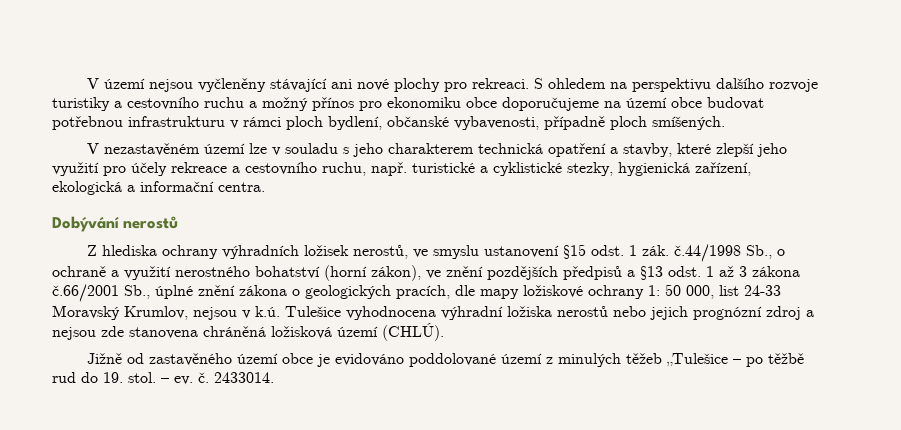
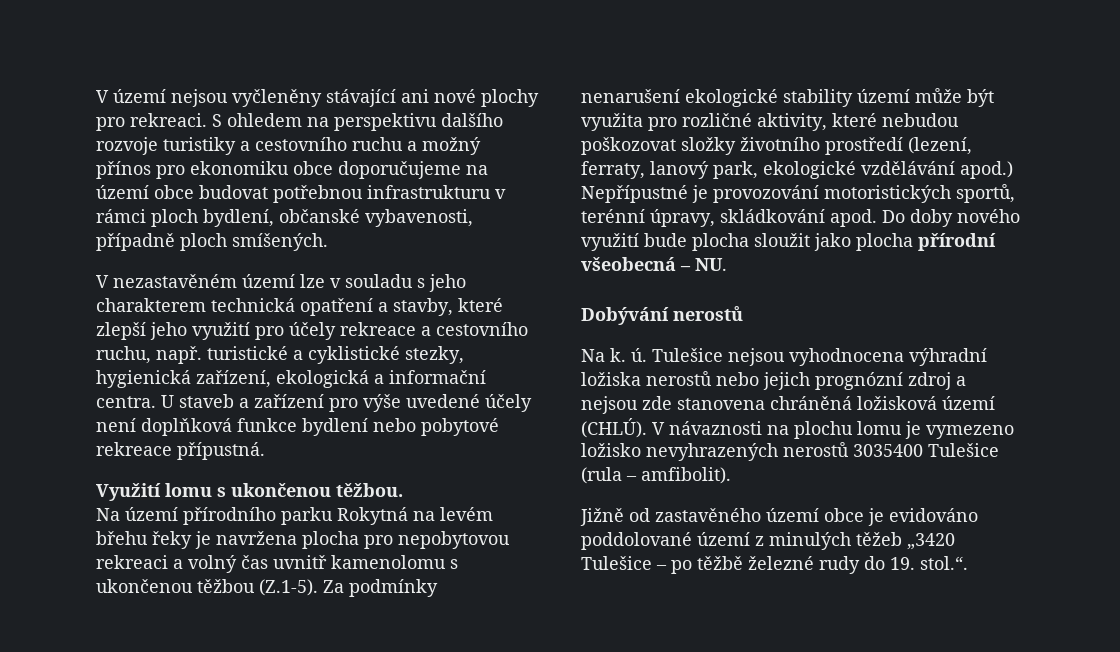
- V nezastavěném území lze v souladu s jeho charakterem technická opatření a stavby, které zlepší jeho využití pro účely rekreace a cestovního ruchu, např. turistické a cyklistické stezky, hygienická zařízení, ekologická a informační centra.
+ V nezastavěném území lze v souladu s jeho charakterem technická opatření a stavby, které zlepší jeho využití pro účely rekreace a cestovního ruchu, např. turistické a cyklistické stezky, hygienická zařízení, ekologická a informační centra. U staveb a zařízení pro výše uvedené účely není doplňková funkce bydlení nebo pobytové rekreace přípustná.
+ Využití lomu s ukončenou těžbou.
+ Na území přírodního parku Rokytná na levém břehu řeky je navržena plocha pro nepobytovou rekreaci a volný čas uvnitř kamenolomu s ukončenou těžbou (Z.1-5). Za podmínky nenarušení ekologické stability území může být využita pro rozličné aktivity, které nebudou poškozovat složky životního prostředí (lezení, ferraty, lanový park, ekologické vzdělávání apod.) Nepřípustné je provozování motoristických sportů, terénní úpravy, skládkování apod. Do doby nového využití bude plocha sloužit jako plocha přírodní všeobecná – NU.
  Dobývání nerostů
- Z hlediska ochrany výhradních ložisek nerostů, ve smyslu ustanovení §15 odst. 1 zák. č.44/1998 Sb., o ochraně a využití nerostného bohatství (horní zákon), ve znění pozdějších předpisů a §13 odst. 1 až 3 zákona č.66/2001 Sb., úplné znění zákona o geologických pracích, dle mapy ložiskové ochrany 1: 50 000, list 24-33 Moravský Krumlov, nejsou v k.ú. Tulešice vyhodnocena výhradní ložiska nerostů nebo jejich prognózní zdroj a nejsou zde stanovena chráněná ložisková území (CHLÚ).
+ Na k. ú. Tulešice nejsou vyhodnocena výhradní ložiska nerostů nebo jejich prognózní zdroj a nejsou zde stanovena chráněná ložisková území (CHLÚ). V návaznosti na plochu lomu je vymezeno ložisko nevyhrazených nerostů 3035400 Tulešice (rula – amfibolit).
- Jižně od zastavěného území obce je evidováno poddolované území z minulých těžeb „Tulešice – po těžbě rud do 19. stol. – ev. č. 2433014.
+ Jižně od zastavěného území obce je evidováno poddolované území z minulých těžeb „3420 Tulešice – po těžbě železné rudy do 19. stol.“.

